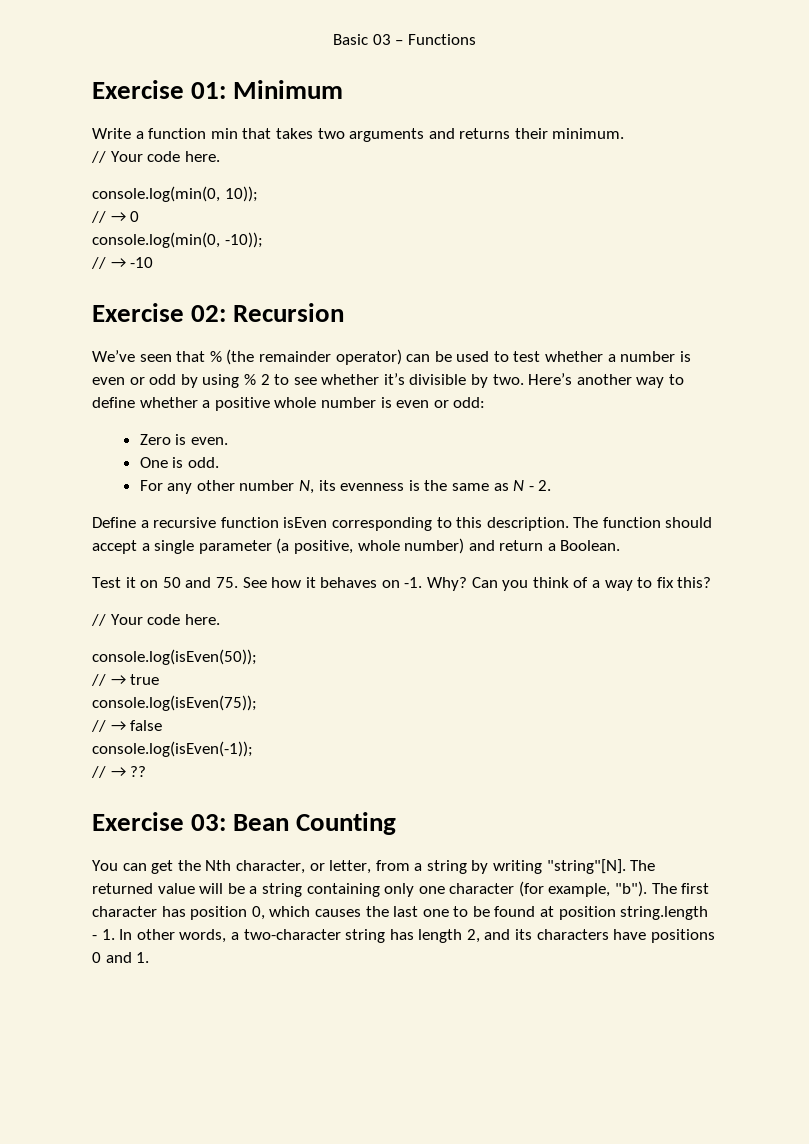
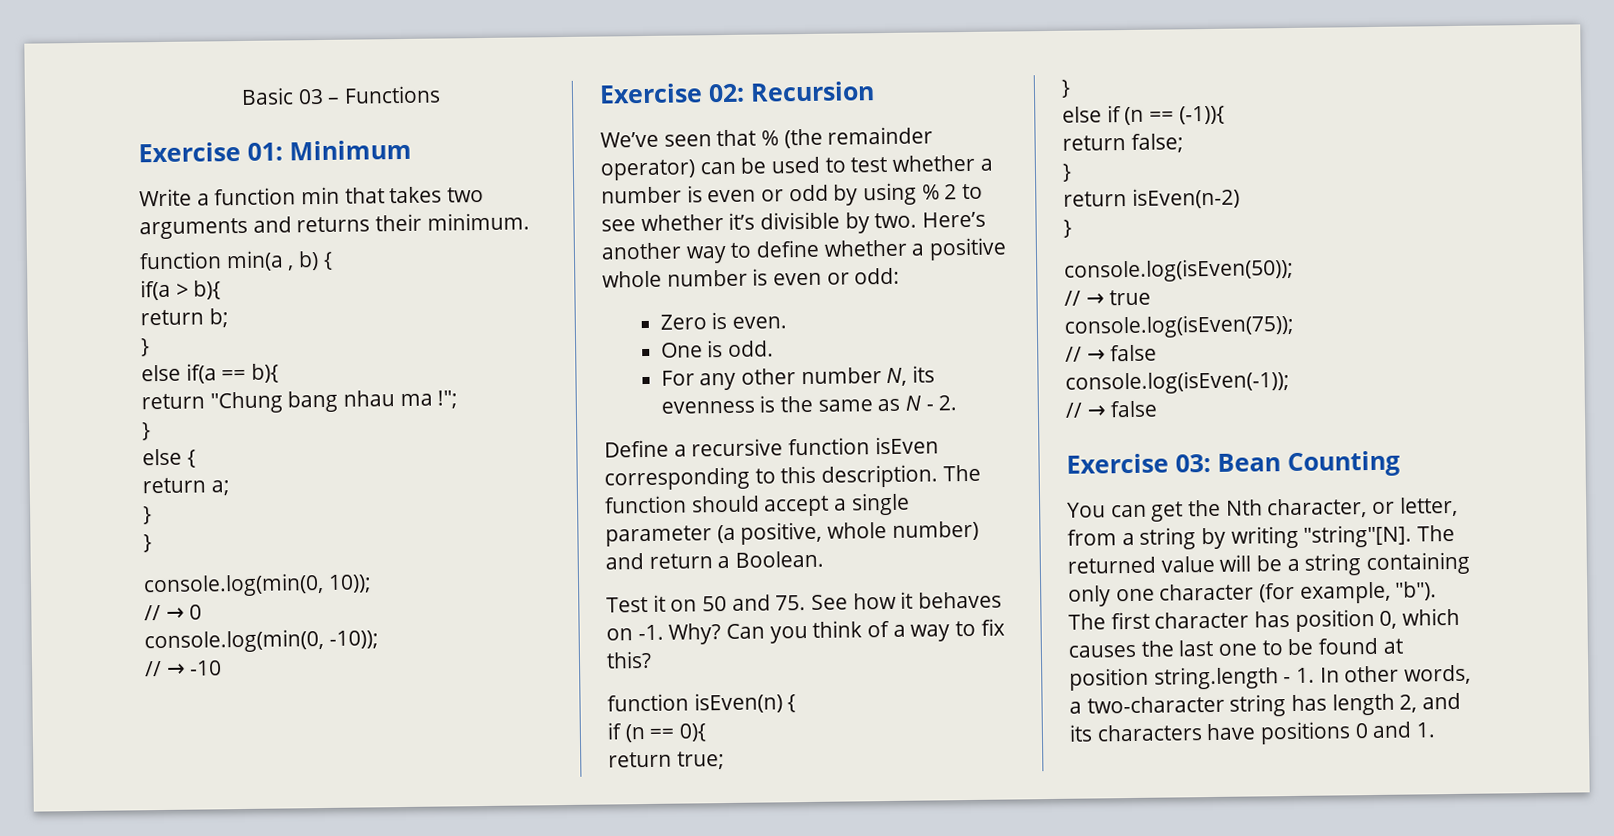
  Write a function min that takes two arguments and returns their minimum.
- // Your code here.
+ function min(a , b) {
+ if(a > b){
+ return b;
+ }
+ else if(a == b){
+ return "Chung bang nhau ma !";
+ }
+ else {
+ return a;
+ }
+ }
  Can you think of a way to fix this?
- // Your code here.
+ function isEven(n) {
+ if (n == 0){
+ return true;
+ }
+ else if (n == (-1)){
+ return false;
+ }
+ return isEven(n-2)
+ }
  console.log(isEven(-1));
- // → ??
+ // → false

